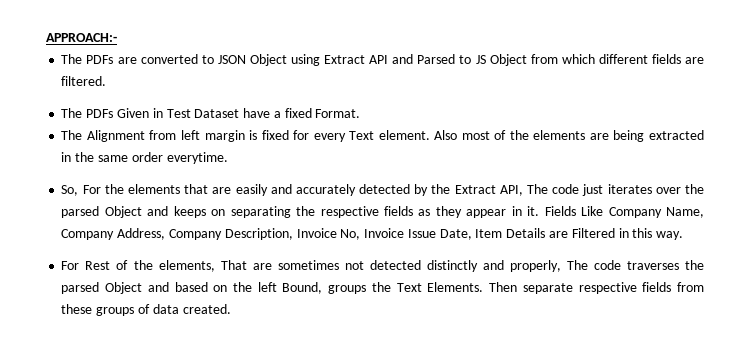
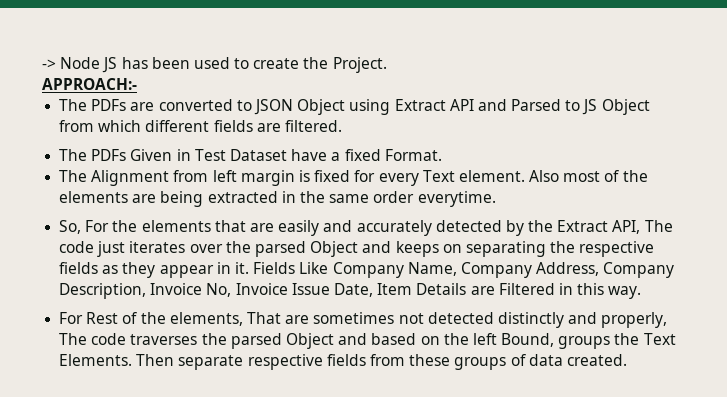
+ -> Node JS has been used to create the Project.

